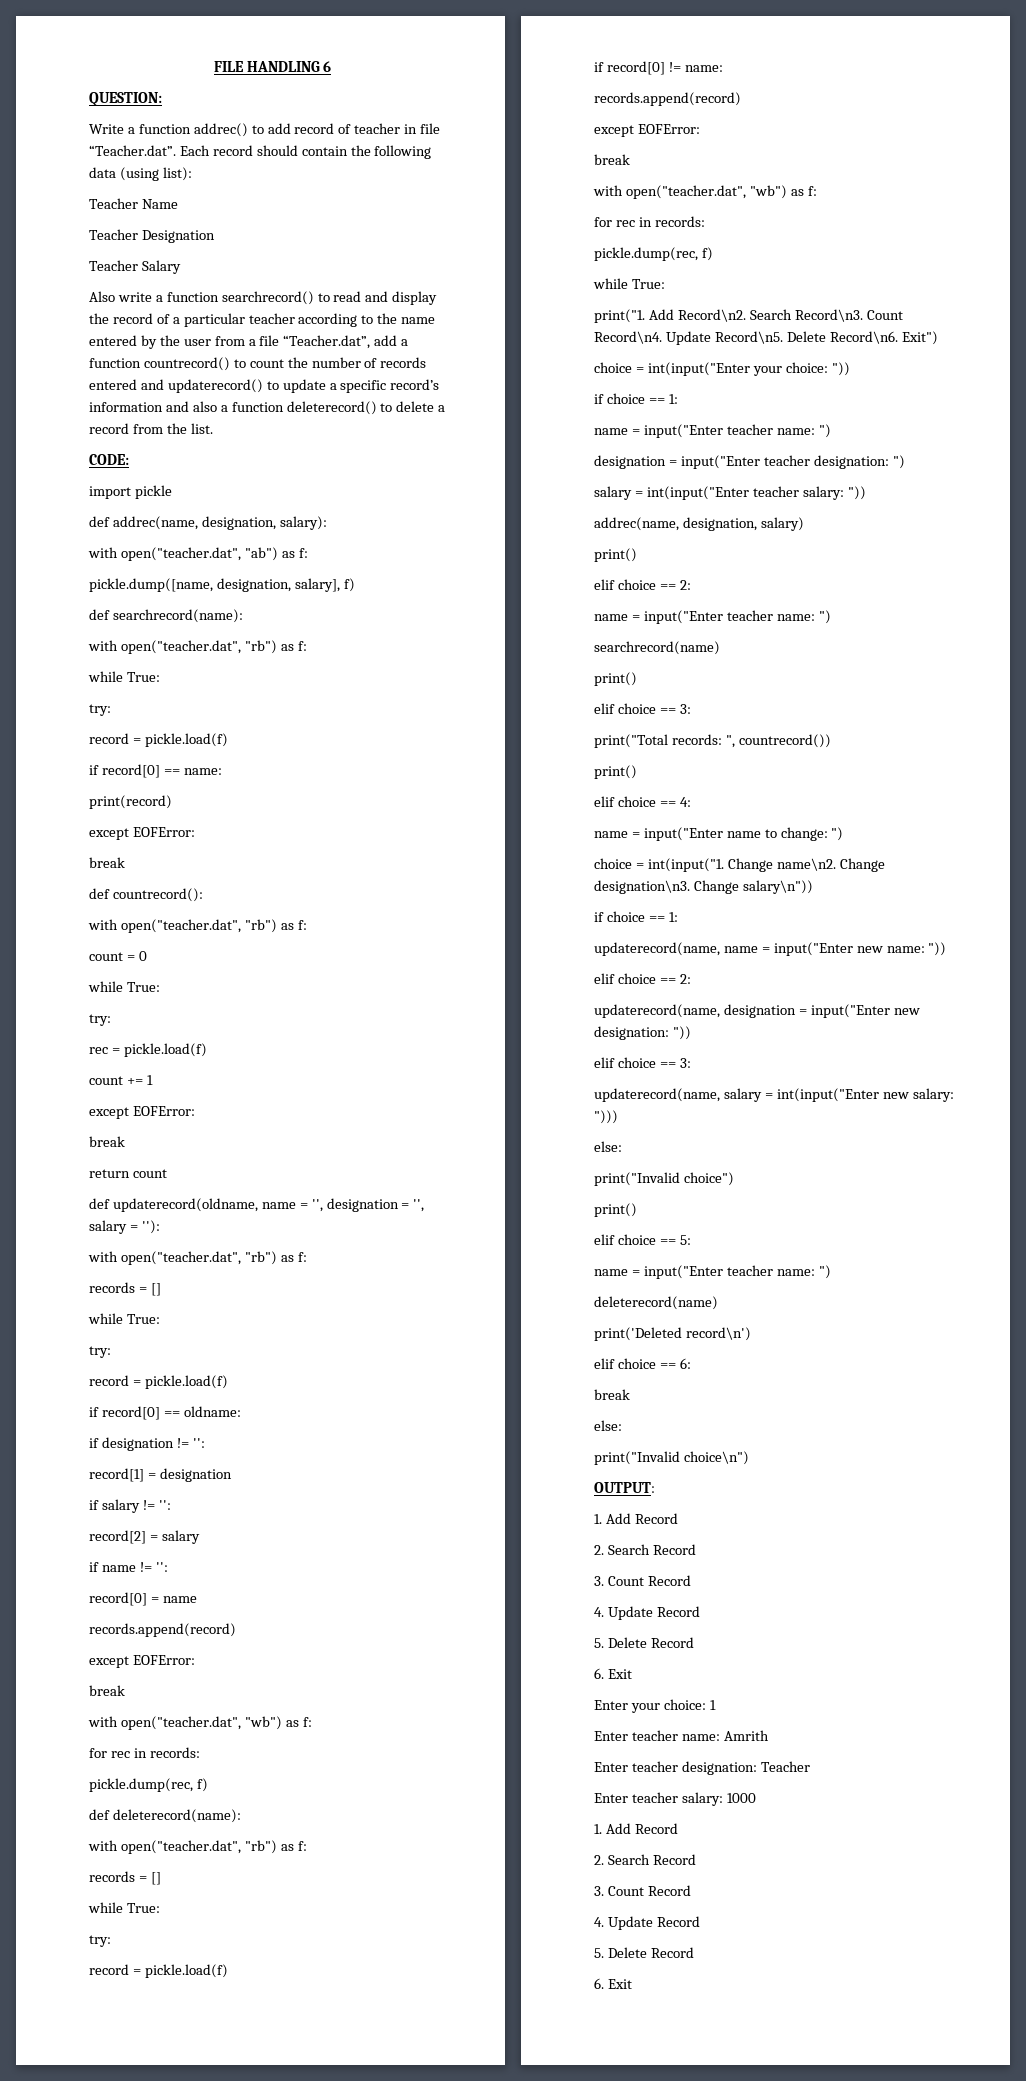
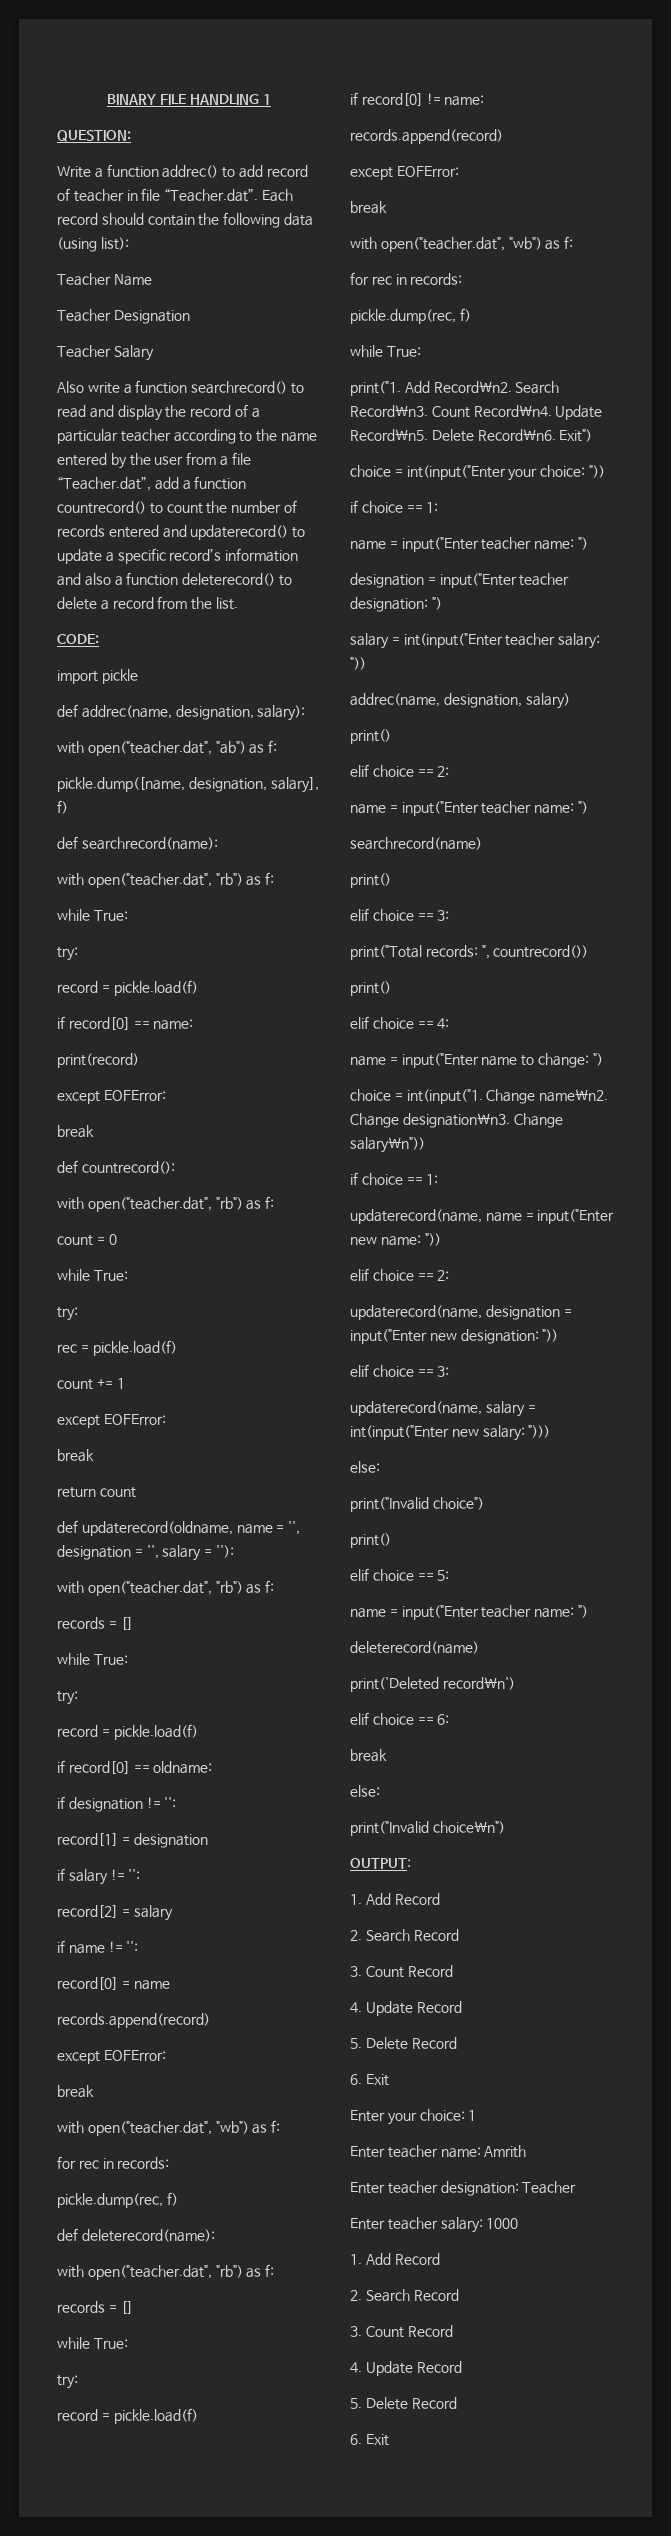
- FILE HANDLING 6
+ BINARY FILE HANDLING 1

